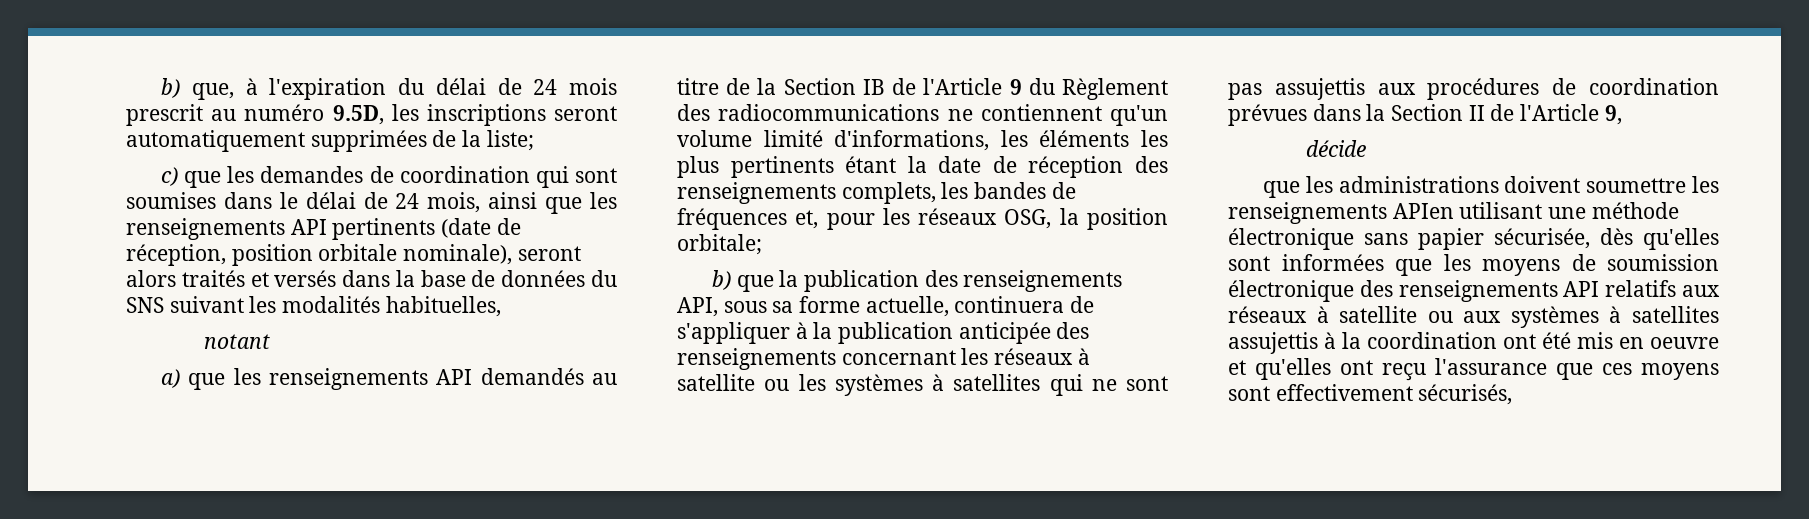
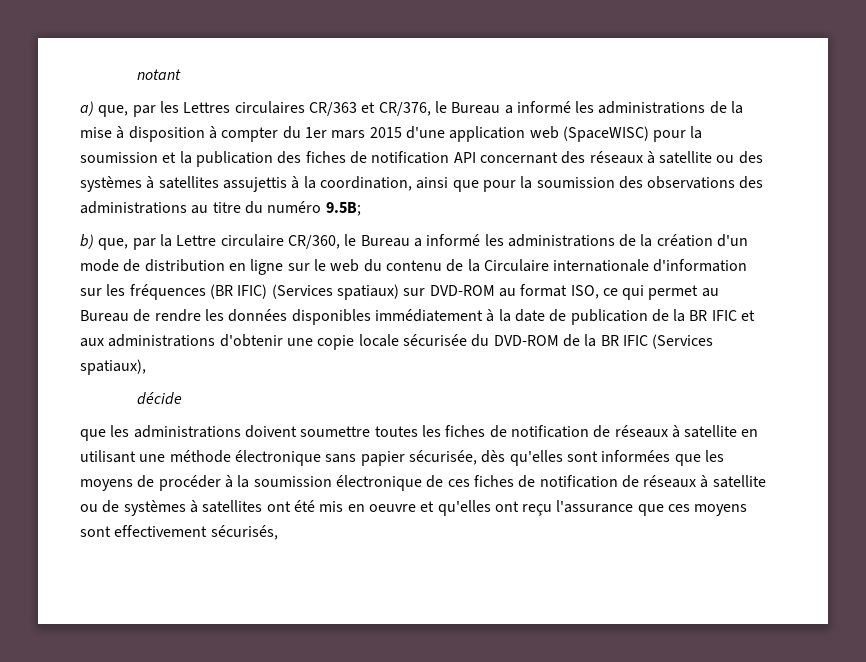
- b) que, à l'expiration du délai de 24 mois prescrit au numéro 9.5D, les inscriptions seront automatiquement supprimées de la liste;
- c) que les demandes de coordination qui sont soumises dans le délai de 24 mois, ainsi que les renseignements API pertinents (date de réception, position orbitale nominale), seront alors traités et versés dans la base de données du SNS suivant les modalités habituelles,
  notant
- a) que les renseignements API demandés au titre de la Section IB de l'Article 9 du Règlement des radiocommunications ne contiennent qu'un volume limité d'informations, les éléments les plus pertinents étant la date de réception des renseignements complets, les bandes de fréquences et, pour les réseaux OSG, la position orbitale;
- b) que la publication des renseignements API, sous sa forme actuelle, continuera de s'appliquer à la publication anticipée des renseignements concernant les réseaux à satellite ou les systèmes à satellites qui ne sont pas assujettis aux procédures de coordination prévues dans la Section II de l'Article 9,
+ a) que, par les Lettres circulaires CR/363 et CR/376, le Bureau a informé les administrations de la mise à disposition à compter du 1er mars 2015 d'une application web (SpaceWISC) pour la soumission et la publication des fiches de notification API concernant des réseaux à satellite ou des systèmes à satellites assujettis à la coordination, ainsi que pour la soumission des observations des administrations au titre du numéro 9.5B;
+ b) que, par la Lettre circulaire CR/360, le Bureau a informé les administrations de la création d'un mode de distribution en ligne sur le web du contenu de la Circulaire internationale d'information sur les fréquences (BR IFIC) (Services spatiaux) sur DVD-ROM au format ISO, ce qui permet au Bureau de rendre les données disponibles immédiatement à la date de publication de la BR IFIC et aux administrations d'obtenir une copie locale sécurisée du DVD-ROM de la BR IFIC (Services spatiaux),
- que les administrations doivent soumettre les renseignements APIen utilisant une méthode électronique sans papier sécurisée, dès qu'elles sont informées que les moyens de soumission électronique des renseignements API relatifs aux réseaux à satellite ou aux systèmes à satellites assujettis à la coordination ont été mis en oeuvre et qu'elles ont reçu l'assurance que ces moyens sont effectivement sécurisés,
+ que les administrations doivent soumettre toutes les fiches de notification de réseaux à satellite en utilisant une méthode électronique sans papier sécurisée, dès qu'elles sont informées que les moyens de procéder à la soumission électronique de ces fiches de notification de réseaux à satellite ou de systèmes à satellites ont été mis en oeuvre et qu'elles ont reçu l'assurance que ces moyens sont effectivement sécurisés,

